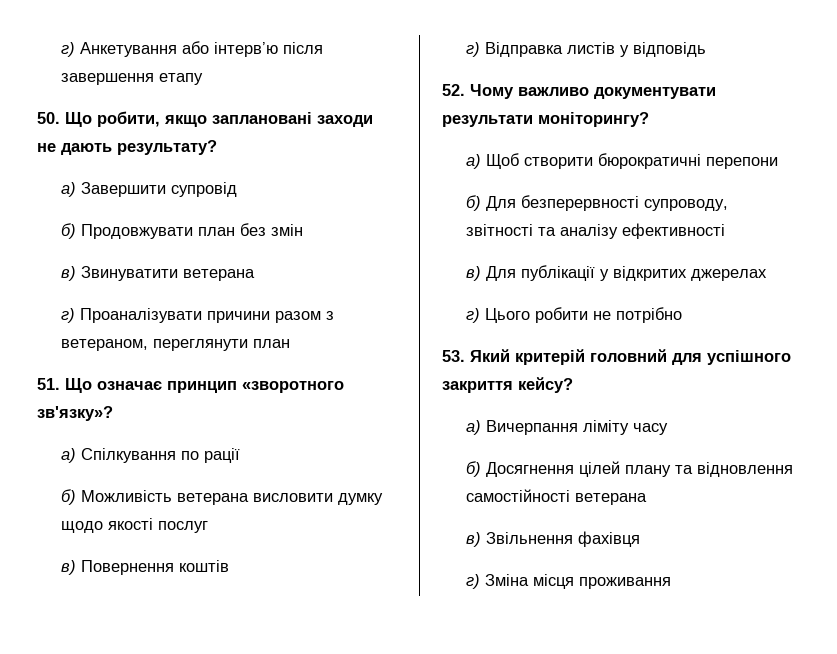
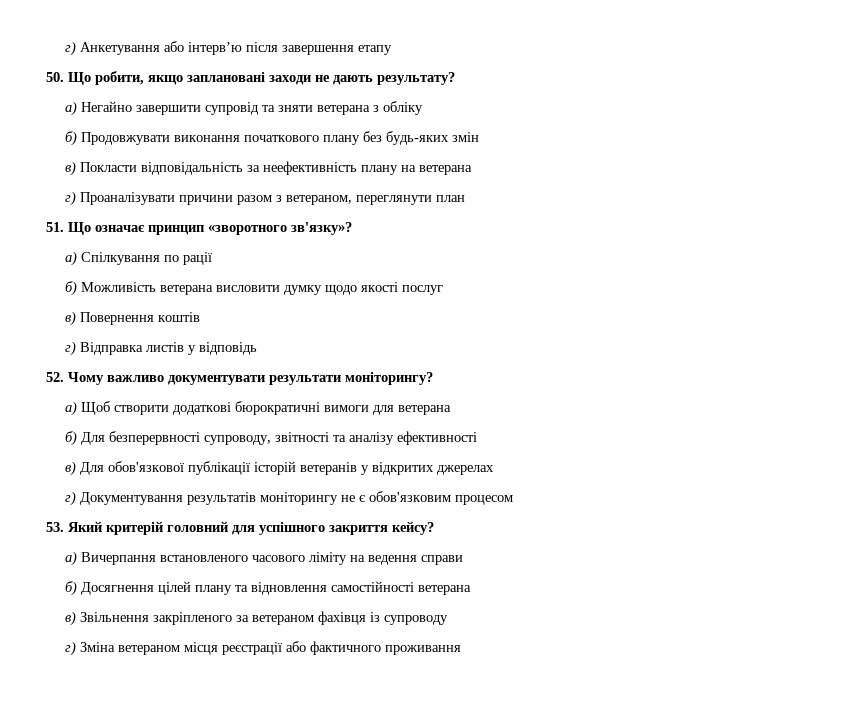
- а) Завершити супровід
- б) Продовжувати план без змін
- в) Звинуватити ветерана
+ а) Негайно завершити супровід та зняти ветерана з обліку
+ б) Продовжувати виконання початкового плану без будь-яких змін
+ в) Покласти відповідальність за неефективність плану на ветерана
- а) Щоб створити бюрократичні перепони
+ а) Щоб створити додаткові бюрократичні вимоги для ветерана
- в) Для публікації у відкритих джерелах
+ в) Для обов'язкової публікації історій ветеранів у відкритих джерелах
- г) Цього робити не потрібно
+ г) Документування результатів моніторингу не є обов'язковим процесом
- а) Вичерпання ліміту часу
+ а) Вичерпання встановленого часового ліміту на ведення справи
- в) Звільнення фахівця
+ в) Звільнення закріпленого за ветераном фахівця із супроводу
- г) Зміна місця проживання
+ г) Зміна ветераном місця реєстрації або фактичного проживання

